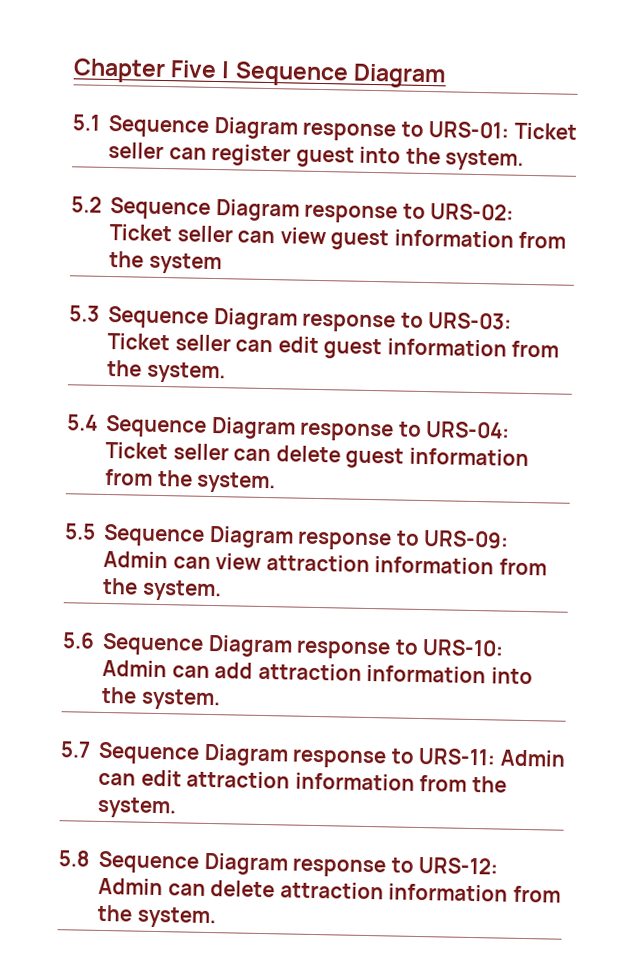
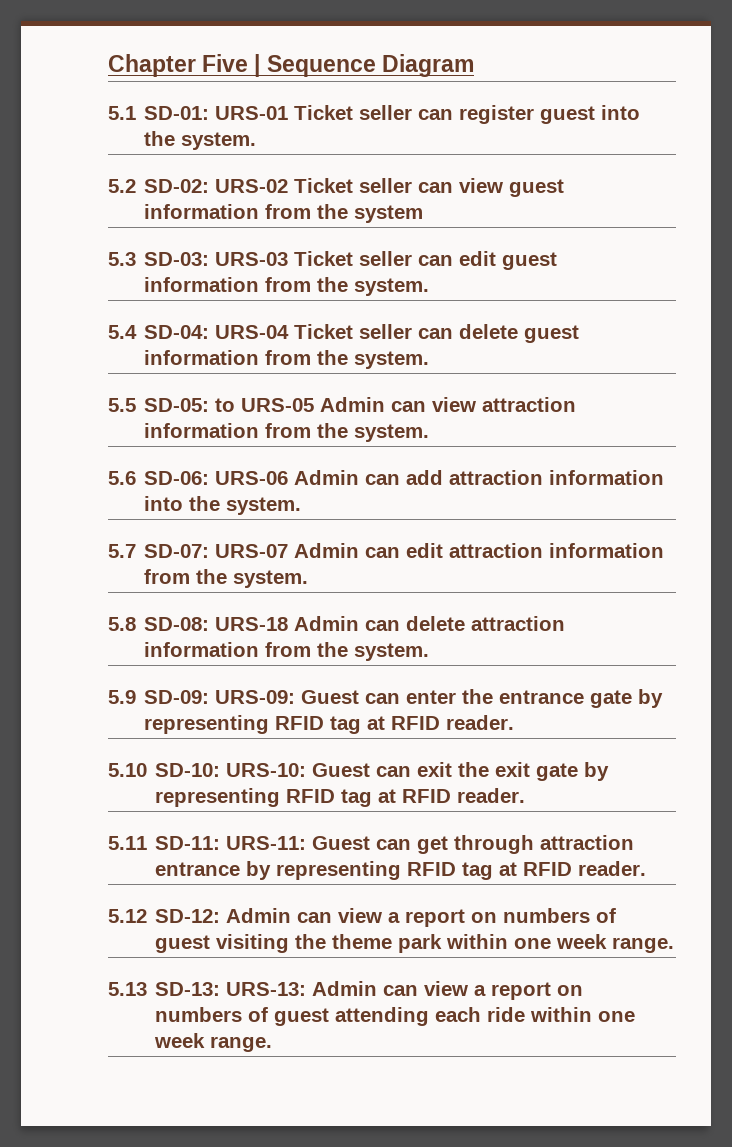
- 5.1 Sequence Diagram response to URS-01: Ticket seller can register guest into the system.
+ 5.1 SD-01: URS-01 Ticket seller can register guest into the system.
- 5.2 Sequence Diagram response to URS-02: Ticket seller can view guest information from the system
+ 5.2 SD-02: URS-02 Ticket seller can view guest information from the system
- 5.3 Sequence Diagram response to URS-03: Ticket seller can edit guest information from the system.
+ 5.3 SD-03: URS-03 Ticket seller can edit guest information from the system.
- 5.4 Sequence Diagram response to URS-04: Ticket seller can delete guest information from the system.
+ 5.4 SD-04: URS-04 Ticket seller can delete guest information from the system.
- 5.5 Sequence Diagram response to URS-09: Admin can view attraction information from the system.
+ 5.5 SD-05: to URS-05 Admin can view attraction information from the system.
- 5.6 Sequence Diagram response to URS-10: Admin can add attraction information into the system.
+ 5.6 SD-06: URS-06 Admin can add attraction information into the system.
- 5.7 Sequence Diagram response to URS-11: Admin can edit attraction information from the system.
+ 5.7 SD-07: URS-07 Admin can edit attraction information from the system.
- 5.8 Sequence Diagram response to URS-12: Admin can delete attraction information from the system.
+ 5.8 SD-08: URS-18 Admin can delete attraction information from the system.
+ 5.9 SD-09: URS-09: Guest can enter the entrance gate by representing RFID tag at RFID reader.
+ 5.10 SD-10: URS-10: Guest can exit the exit gate by representing RFID tag at RFID reader.
+ 5.11 SD-11: URS-11: Guest can get through attraction entrance by representing RFID tag at RFID reader.
+ 5.12 SD-12: Admin can view a report on numbers of guest visiting the theme park within one week range.
+ 5.13 SD-13: URS-13: Admin can view a report on numbers of guest attending each ride within one week range.

